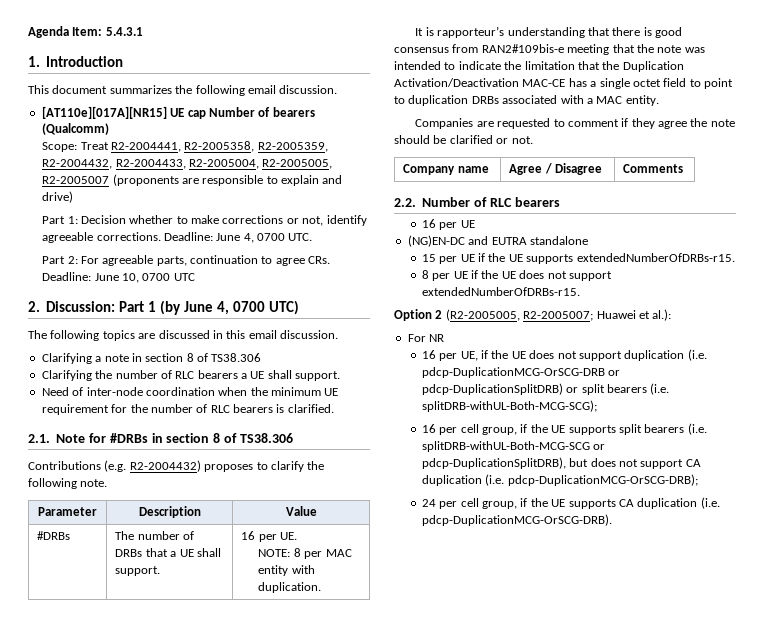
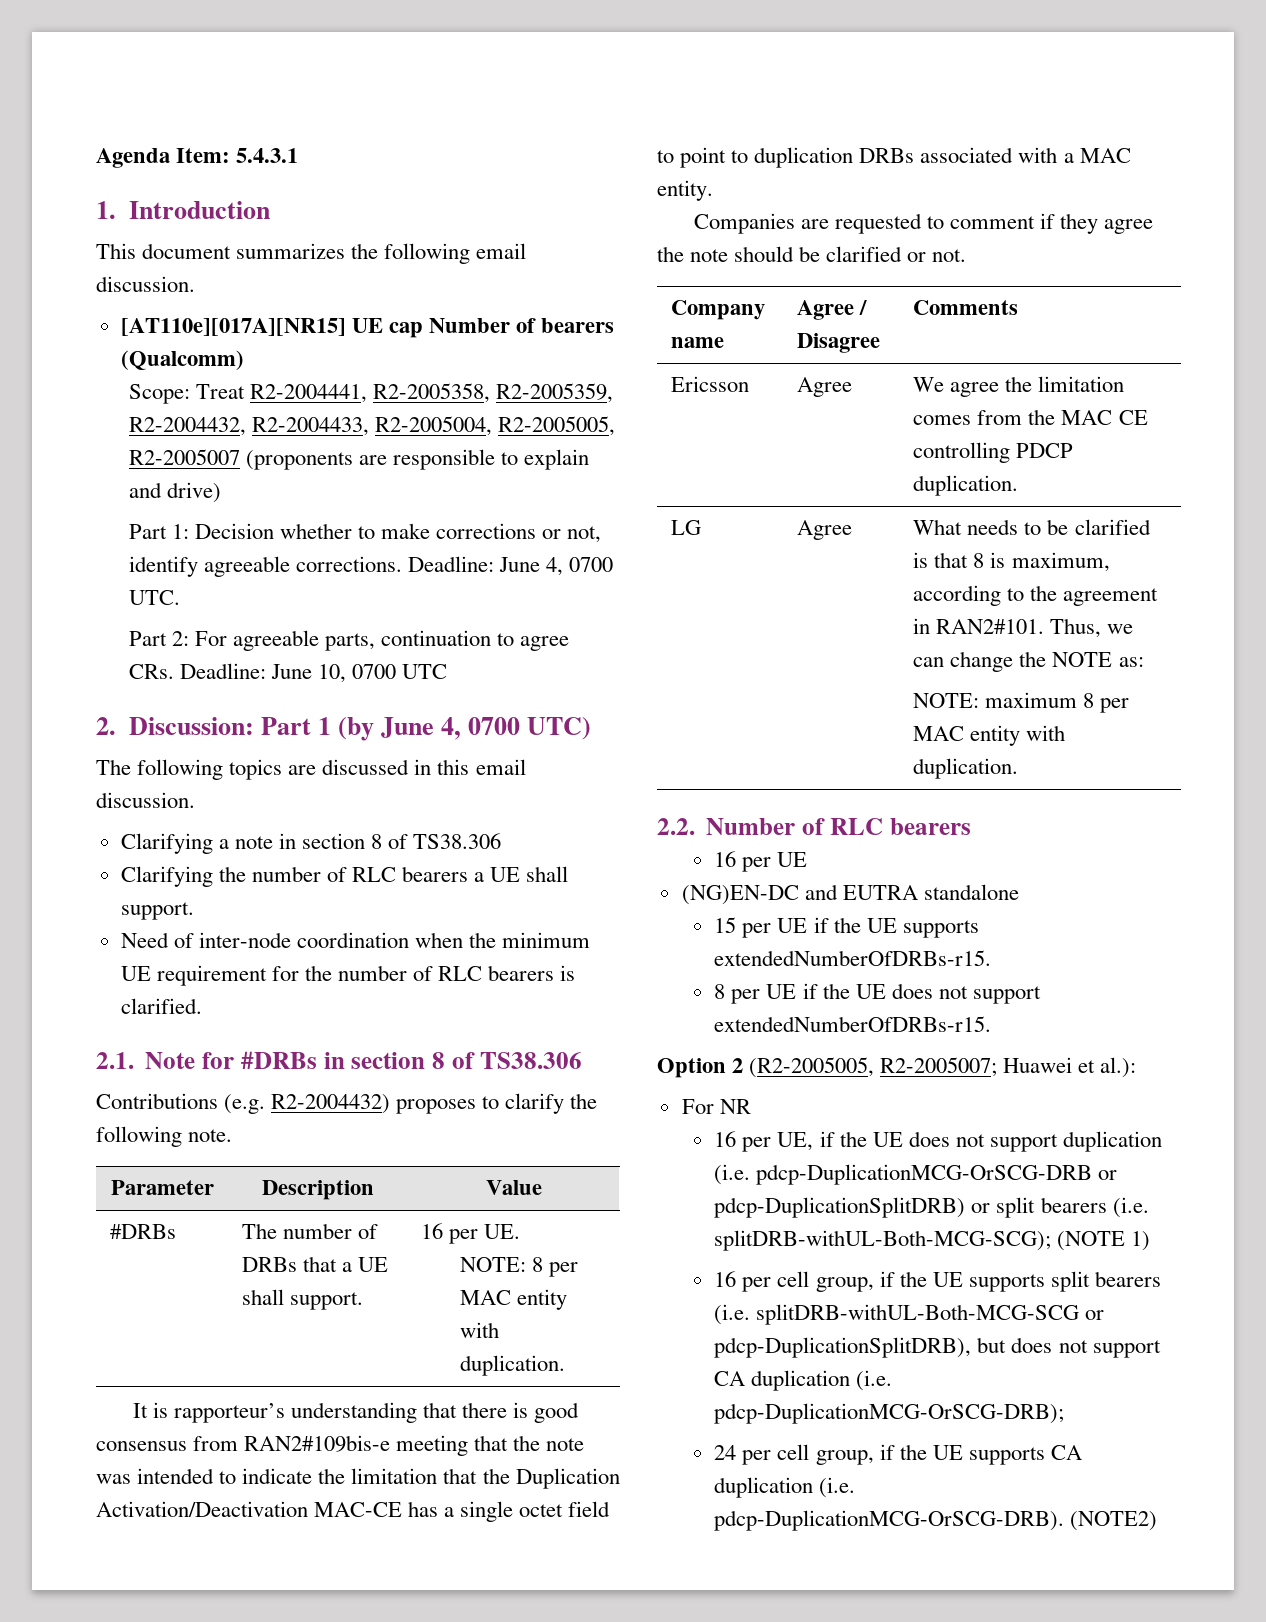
+ Ericsson | Agree | We agree the limitation comes from the MAC CE controlling PDCP duplication.
+ LG | Agree | What needs to be clarified is that 8 is maximum, according to the agreement in RAN2#101. Thus, we can change the NOTE as:
+ NOTE: maximum 8 per MAC entity with duplication.
- 16 per UE, if the UE does not support duplication (i.e. pdcp-DuplicationMCG-OrSCG-DRB or pdcp-DuplicationSplitDRB) or split bearers (i.e. splitDRB-withUL-Both-MCG-SCG);
+ 16 per UE, if the UE does not support duplication (i.e. pdcp-DuplicationMCG-OrSCG-DRB or pdcp-DuplicationSplitDRB) or split bearers (i.e. splitDRB-withUL-Both-MCG-SCG); (NOTE 1)
+ (NOTE2)

